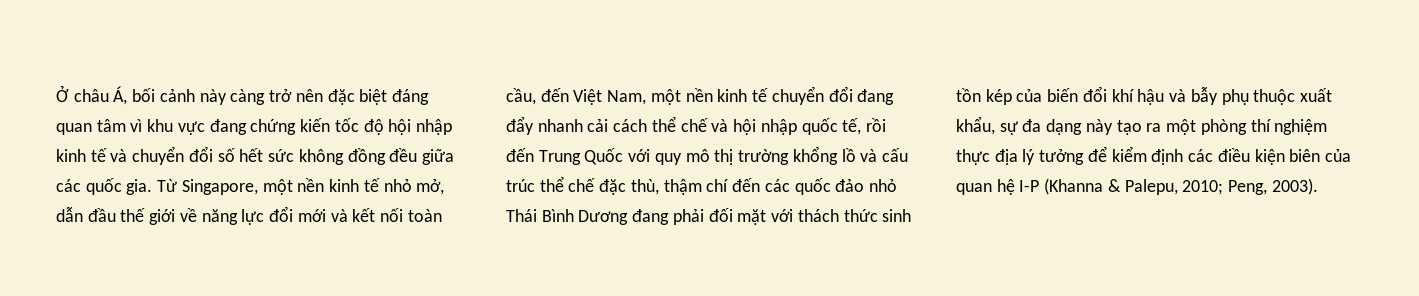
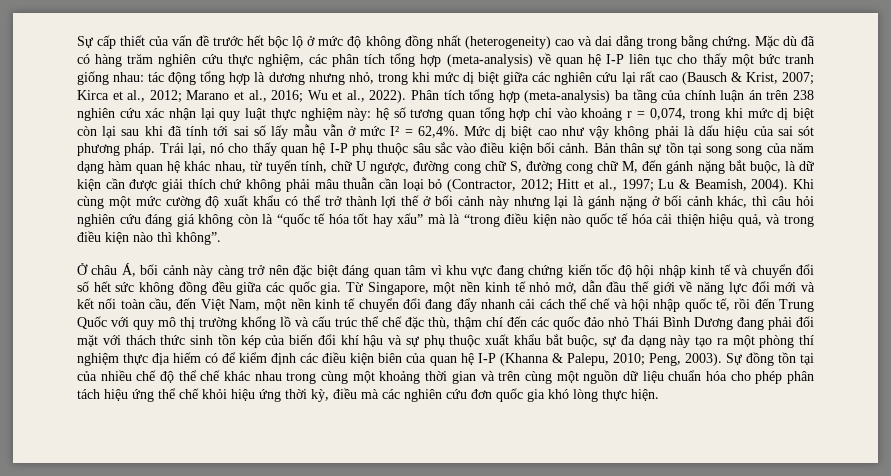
+ Sự cấp thiết của vấn đề trước hết bộc lộ ở mức độ không đồng nhất (heterogeneity) cao và dai dẳng trong bằng chứng. Mặc dù đã có hàng trăm nghiên cứu thực nghiệm, các phân tích tổng hợp (meta-analysis) về quan hệ I-P liên tục cho thấy một bức tranh giống nhau: tác động tổng hợp là dương nhưng nhỏ, trong khi mức dị biệt giữa các nghiên cứu lại rất cao (Bausch & Krist, 2007; Kirca et al., 2012; Marano et al., 2016; Wu et al., 2022). Phân tích tổng hợp (meta-analysis) ba tầng của chính luận án trên 238 nghiên cứu xác nhận lại quy luật thực nghiệm này: hệ số tương quan tổng hợp chỉ vào khoảng r = 0,074, trong khi mức dị biệt còn lại sau khi đã tính tới sai số lấy mẫu vẫn ở mức I² = 62,4%. Mức dị biệt cao như vậy không phải là dấu hiệu của sai sót phương pháp. Trái lại, nó cho thấy quan hệ I-P phụ thuộc sâu sắc vào điều kiện bối cảnh. Bản thân sự tồn tại song song của năm dạng hàm quan hệ khác nhau, từ tuyến tính, chữ U ngược, đường cong chữ S, đường cong chữ M, đến gánh nặng bắt buộc, là dữ kiện cần được giải thích chứ không phải mâu thuẫn cần loại bỏ (Contractor, 2012; Hitt et al., 1997; Lu & Beamish, 2004). Khi cùng một mức cường độ xuất khẩu có thể trở thành lợi thế ở bối cảnh này nhưng lại là gánh nặng ở bối cảnh khác, thì câu hỏi nghiên cứu đáng giá không còn là “quốc tế hóa tốt hay xấu” mà là “trong điều kiện nào quốc tế hóa cải thiện hiệu quả, và trong điều kiện nào thì không”.
- Từ Singapore, một nền kinh tế nhỏ mở, dẫn đầu thế giới về năng lực đổi mới và kết nối toàn cầu, đến Việt Nam, một nền kinh tế chuyển đổi đang đẩy nhanh cải cách thể chế và hội nhập quốc tế, rồi đến Trung Quốc với quy mô thị trường khổng lồ và cấu trúc thể chế đặc thù, thậm chí đến các quốc đảo nhỏ Thái Bình Dương đang phải đối mặt với thách thức sinh tồn kép của biến đổi khí hậu và bẫy phụ thuộc xuất khẩu, sự đa dạng này tạo ra một phòng thí nghiệm thực địa lý tưởng để kiểm định các điều kiện biên của quan hệ I-P (Khanna & Palepu, 2010;
+ Từ Singapore, một nền kinh tế nhỏ mở, dẫn đầu thế giới về năng lực đổi mới và kết nối toàn cầu, đến Việt Nam, một nền kinh tế chuyển đổi đang đẩy nhanh cải cách thể chế và hội nhập quốc tế, rồi đến Trung Quốc với quy mô thị trường khổng lồ và cấu trúc thể chế đặc thù, thậm chí đến các quốc đảo nhỏ Thái Bình Dương đang phải đối mặt với thách thức sinh tồn kép của biến đổi khí hậu và sự phụ thuộc xuất khẩu bắt buộc, sự đa dạng này tạo ra một phòng thí nghiệm thực địa hiếm có để kiểm định các điều kiện biên của quan hệ I-P (Khanna & Palepu, 2010;
+ Sự đồng tồn tại của nhiều chế độ thể chế khác nhau trong cùng một khoảng thời gian và trên cùng một nguồn dữ liệu chuẩn hóa cho phép phân tách hiệu ứng thể chế khỏi hiệu ứng thời kỳ, điều mà các nghiên cứu đơn quốc gia khó lòng thực hiện.

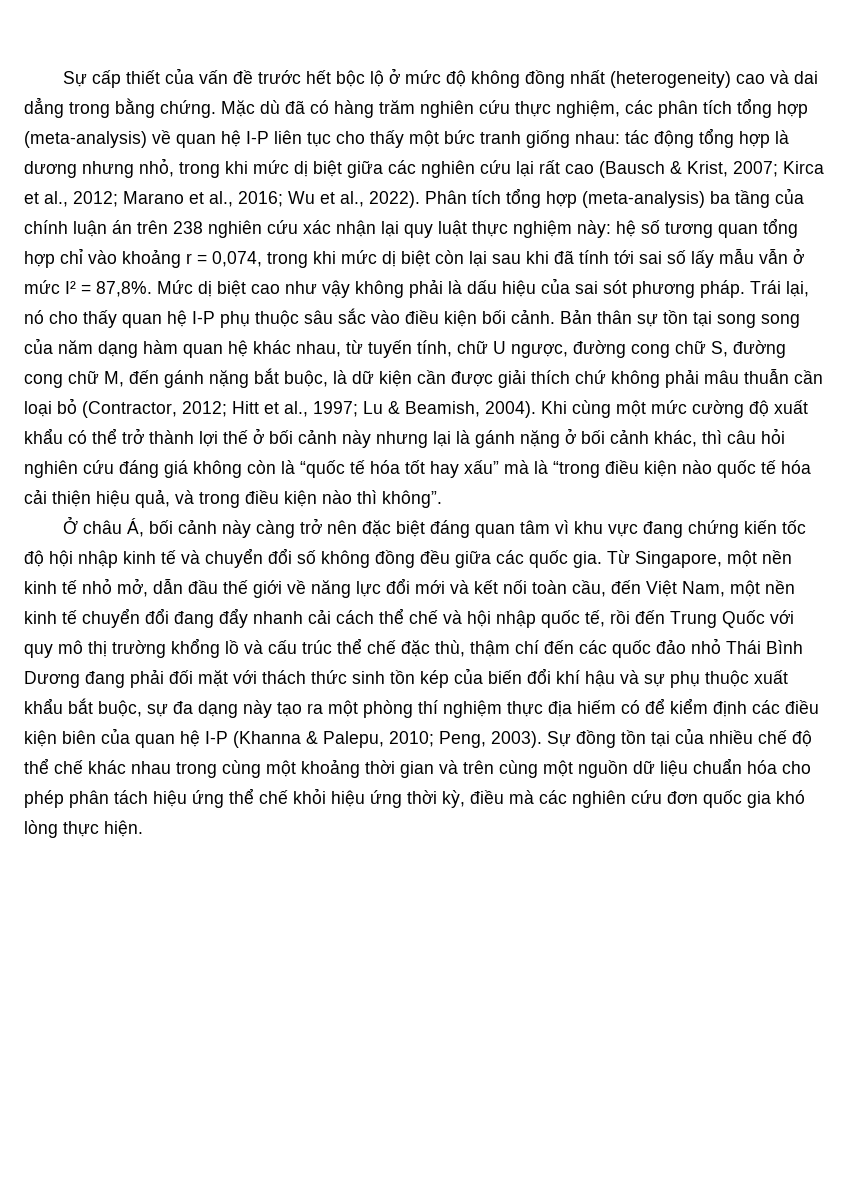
- Phân tích tổng hợp (meta-analysis) ba tầng của chính luận án trên 238 nghiên cứu xác nhận lại quy luật thực nghiệm này: hệ số tương quan tổng hợp chỉ vào khoảng r = 0,074, trong khi mức dị biệt còn lại sau khi đã tính tới sai số lấy mẫu vẫn ở mức I² = 62,4%.
+ Phân tích tổng hợp (meta-analysis) ba tầng của chính luận án trên 238 nghiên cứu xác nhận lại quy luật thực nghiệm này: hệ số tương quan tổng hợp chỉ vào khoảng r = 0,074, trong khi mức dị biệt còn lại sau khi đã tính tới sai số lấy mẫu vẫn ở mức I² = 87,8%.
- Ở châu Á, bối cảnh này càng trở nên đặc biệt đáng quan tâm vì khu vực đang chứng kiến tốc độ hội nhập kinh tế và chuyển đổi số hết sức không đồng đều giữa các quốc gia.
+ Ở châu Á, bối cảnh này càng trở nên đặc biệt đáng quan tâm vì khu vực đang chứng kiến tốc độ hội nhập kinh tế và chuyển đổi số không đồng đều giữa các quốc gia.

